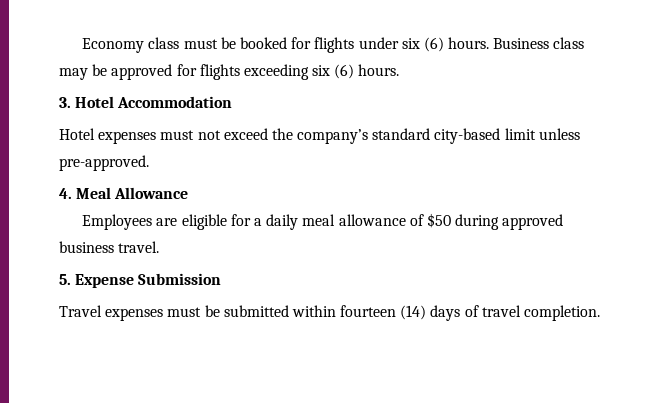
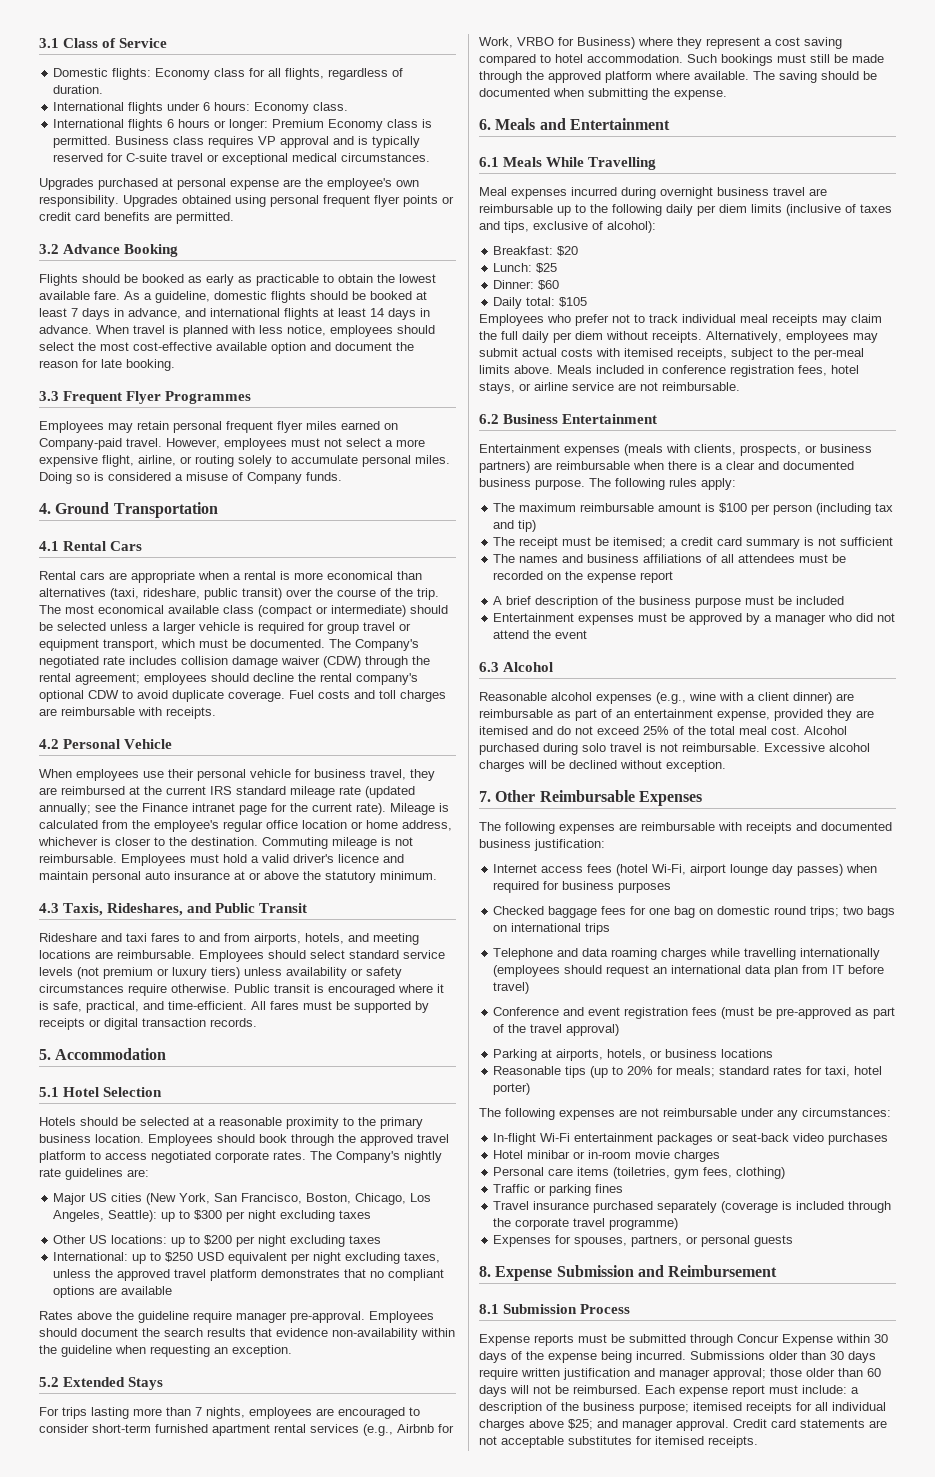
- Economy class must be booked for flights under six (6) hours. Business class may be approved for flights exceeding six (6) hours.
- 3. Hotel Accommodation
- Hotel expenses must not exceed the company’s standard city-based limit unless pre-approved.
- 4. Meal Allowance
- Employees are eligible for a daily meal allowance of $50 during approved business travel.
- 5. Expense Submission
- Travel expenses must be submitted within fourteen (14) days of travel completion.
+ 3.1 Class of Service
+ Domestic flights: Economy class for all flights, regardless of duration.
+ International flights under 6 hours: Economy class.
+ International flights 6 hours or longer: Premium Economy class is permitted. Business class requires VP approval and is typically reserved for C-suite travel or exceptional medical circumstances.
+ Upgrades purchased at personal expense are the employee's own responsibility. Upgrades obtained using personal frequent flyer points or credit card benefits are permitted.
+ 3.2 Advance Booking
+ Flights should be booked as early as practicable to obtain the lowest available fare. As a guideline, domestic flights should be booked at least 7 days in advance, and international flights at least 14 days in advance. When travel is planned with less notice, employees should select the most cost-effective available option and document the reason for late booking.
+ 3.3 Frequent Flyer Programmes
+ Employees may retain personal frequent flyer miles earned on Company-paid travel. However, employees must not select a more expensive flight, airline, or routing solely to accumulate personal miles. Doing so is considered a misuse of Company funds.
+ 4. Ground Transportation
+ 4.1 Rental Cars
+ Rental cars are appropriate when a rental is more economical than alternatives (taxi, rideshare, public transit) over the course of the trip. The most economical available class (compact or intermediate) should be selected unless a larger vehicle is required for group travel or equipment transport, which must be documented. The Company's negotiated rate includes collision damage waiver (CDW) through the rental agreement; employees should decline the rental company's optional CDW to avoid duplicate coverage. Fuel costs and toll charges are reimbursable with receipts.
+ 4.2 Personal Vehicle
+ When employees use their personal vehicle for business travel, they are reimbursed at the current IRS standard mileage rate (updated annually; see the Finance intranet page for the current rate). Mileage is calculated from the employee's regular office location or home address, whichever is closer to the destination. Commuting mileage is not reimbursable. Employees must hold a valid driver's licence and maintain personal auto insurance at or above the statutory minimum.
+ 4.3 Taxis, Rideshares, and Public Transit
+ Rideshare and taxi fares to and from airports, hotels, and meeting locations are reimbursable. Employees should select standard service levels (not premium or luxury tiers) unless availability or safety circumstances require otherwise. Public transit is encouraged where it is safe, practical, and time-efficient. All fares must be supported by receipts or digital transaction records.
+ 5. Accommodation
+ 5.1 Hotel Selection
+ Hotels should be selected at a reasonable proximity to the primary business location. Employees should book through the approved travel platform to access negotiated corporate rates. The Company's nightly rate guidelines are:
+ Major US cities (New York, San Francisco, Boston, Chicago, Los Angeles, Seattle): up to $300 per night excluding taxes
+ Other US locations: up to $200 per night excluding taxes
+ International: up to $250 USD equivalent per night excluding taxes, unless the approved travel platform demonstrates that no compliant options are available
+ Rates above the guideline require manager pre-approval. Employees should document the search results that evidence non-availability within the guideline when requesting an exception.
+ 5.2 Extended Stays
+ For trips lasting more than 7 nights, employees are encouraged to consider short-term furnished apartment rental services (e.g., Airbnb for Work, VRBO for Business) where they represent a cost saving compared to hotel accommodation. Such bookings must still be made through the approved platform where available. The saving should be documented when submitting the expense.
+ 6. Meals and Entertainment
+ 6.1 Meals While Travelling
+ Meal expenses incurred during overnight business travel are reimbursable up to the following daily per diem limits (inclusive of taxes and tips, exclusive of alcohol):
+ Breakfast: $20
+ Lunch: $25
+ Dinner: $60
+ Daily total: $105
+ Employees who prefer not to track individual meal receipts may claim the full daily per diem without receipts. Alternatively, employees may submit actual costs with itemised receipts, subject to the per-meal limits above. Meals included in conference registration fees, hotel stays, or airline service are not reimbursable.
+ 6.2 Business Entertainment
+ Entertainment expenses (meals with clients, prospects, or business partners) are reimbursable when there is a clear and documented business purpose. The following rules apply:
+ The maximum reimbursable amount is $100 per person (including tax and tip)
+ The receipt must be itemised; a credit card summary is not sufficient
+ The names and business affiliations of all attendees must be recorded on the expense report
+ A brief description of the business purpose must be included
+ Entertainment expenses must be approved by a manager who did not attend the event
+ 6.3 Alcohol
+ Reasonable alcohol expenses (e.g., wine with a client dinner) are reimbursable as part of an entertainment expense, provided they are itemised and do not exceed 25% of the total meal cost. Alcohol purchased during solo travel is not reimbursable. Excessive alcohol charges will be declined without exception.
+ 7. Other Reimbursable Expenses
+ The following expenses are reimbursable with receipts and documented business justification:
+ Internet access fees (hotel Wi-Fi, airport lounge day passes) when required for business purposes
+ Checked baggage fees for one bag on domestic round trips; two bags on international trips
+ Telephone and data roaming charges while travelling internationally (employees should request an international data plan from IT before travel)
+ Conference and event registration fees (must be pre-approved as part of the travel approval)
+ Parking at airports, hotels, or business locations
+ Reasonable tips (up to 20% for meals; standard rates for taxi, hotel porter)
+ The following expenses are not reimbursable under any circumstances:
+ In-flight Wi-Fi entertainment packages or seat-back video purchases
+ Hotel minibar or in-room movie charges
+ Personal care items (toiletries, gym fees, clothing)
+ Traffic or parking fines
+ Travel insurance purchased separately (coverage is included through the corporate travel programme)
+ Expenses for spouses, partners, or personal guests
+ 8. Expense Submission and Reimbursement
+ 8.1 Submission Process
+ Expense reports must be submitted through Concur Expense within 30 days of the expense being incurred. Submissions older than 30 days require written justification and manager approval; those older than 60 days will not be reimbursed. Each expense report must include: a description of the business purpose; itemised receipts for all individual charges above $25; and manager approval. Credit card statements are not acceptable substitutes for itemised receipts.

